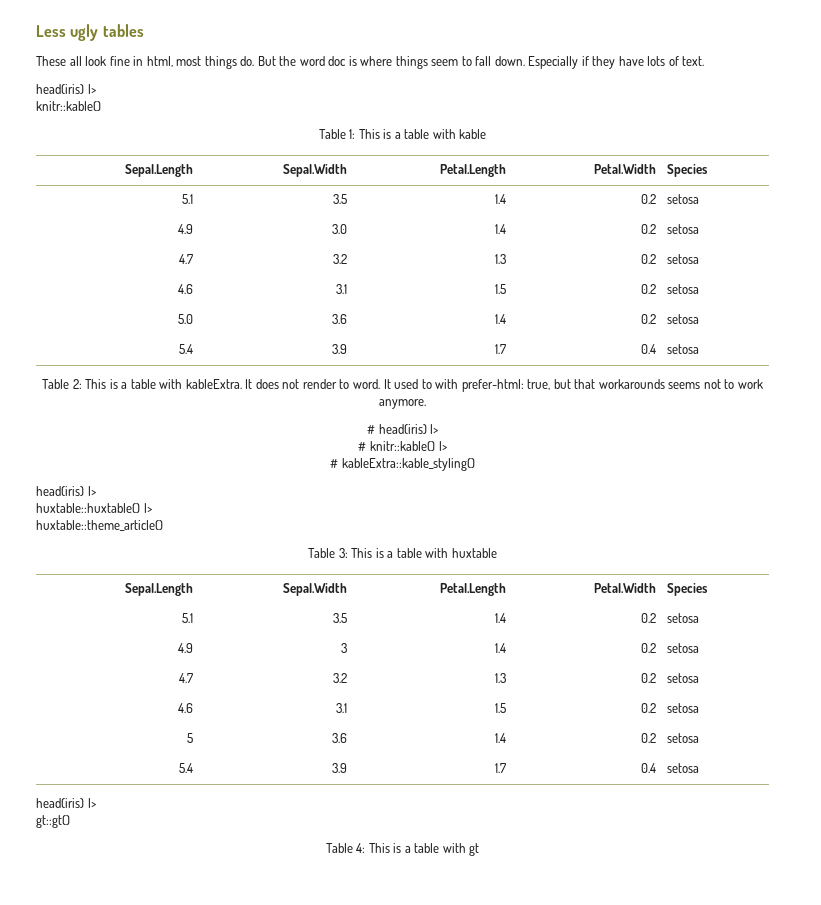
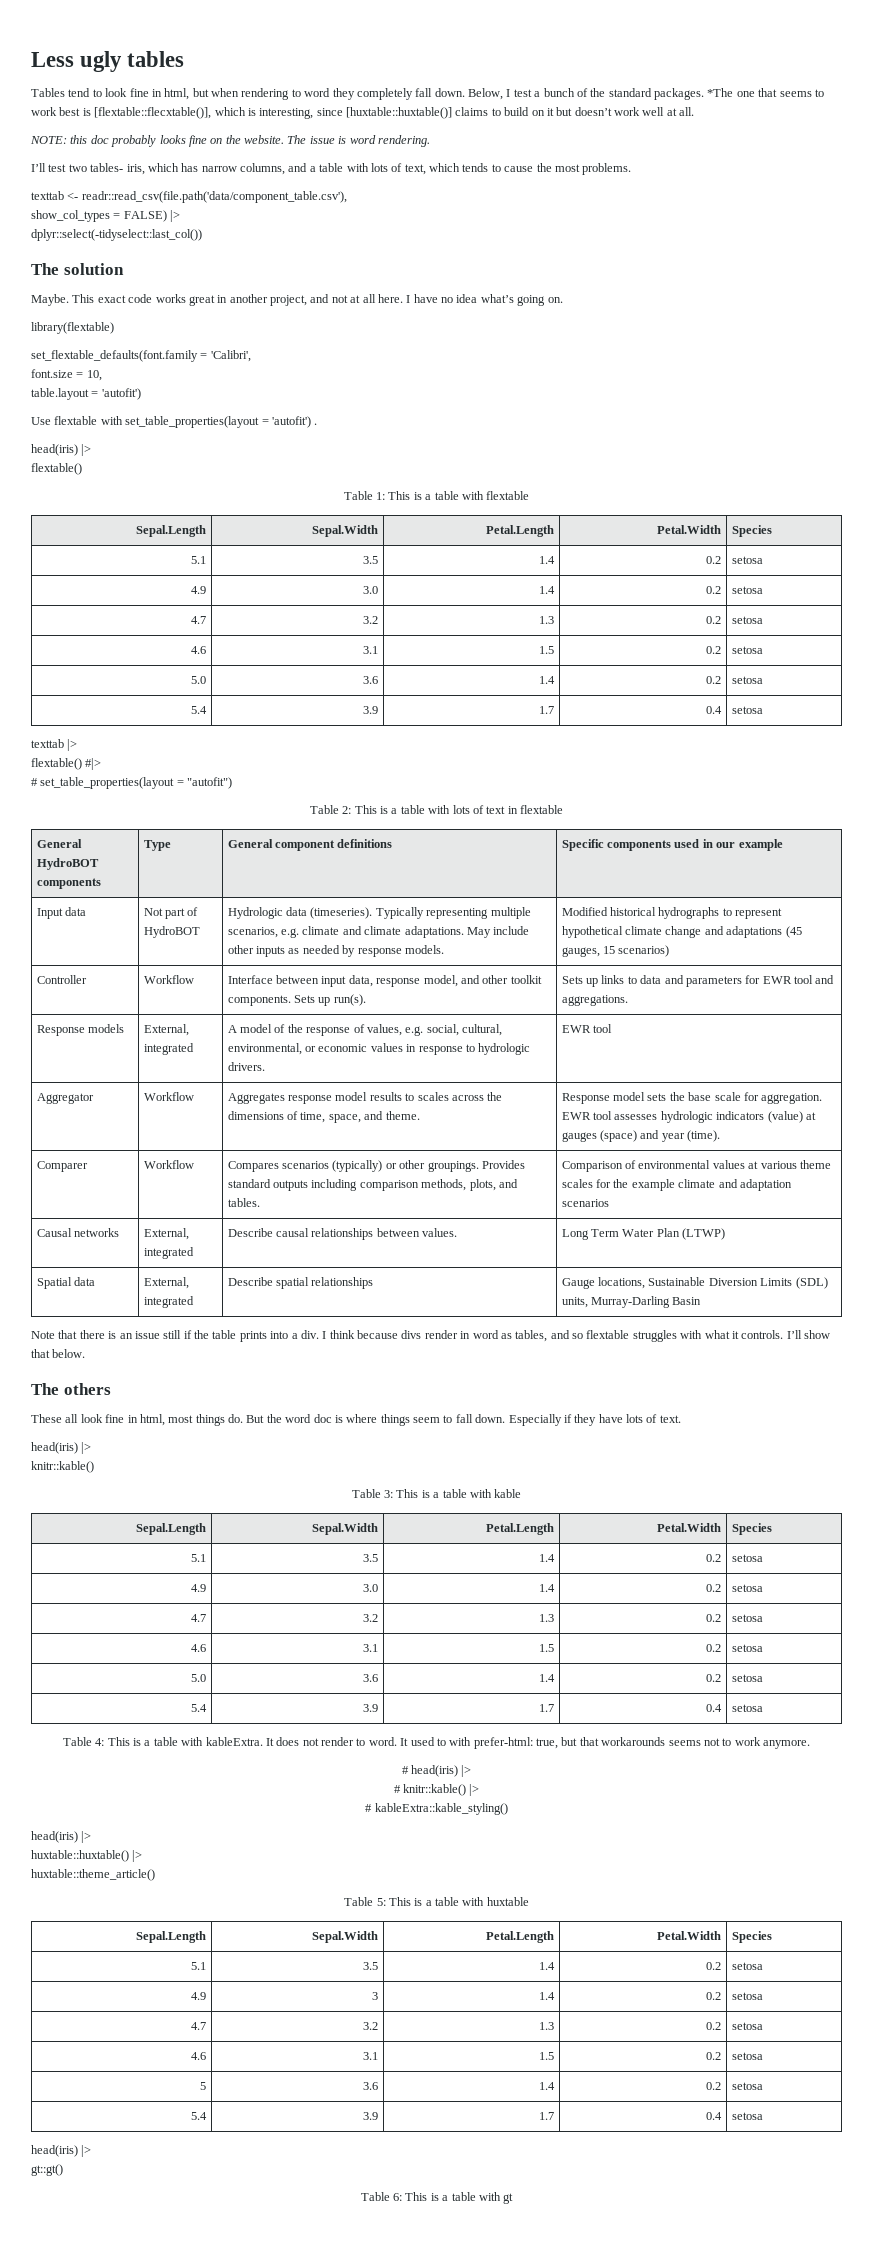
+ Tables tend to look fine in html, but when rendering to word they completely fall down. Below, I test a bunch of the standard packages. *The one that seems to work best is [flextable::flecxtable()], which is interesting, since [huxtable::huxtable()] claims to build on it but doesn’t work well at all.
+ NOTE: this doc probably looks fine on the website. The issue is word rendering.
+ I’ll test two tables- iris, which has narrow columns, and a table with lots of text, which tends to cause the most problems.
+ texttab <- readr::read_csv(file.path('data/component_table.csv'),
+ show_col_types = FALSE) |>
+ dplyr::select(-tidyselect::last_col())
+ The solution
+ Maybe. This exact code works great in another project, and not at all here. I have no idea what’s going on.
+ library(flextable)
+ set_flextable_defaults(font.family = 'Calibri',
+ font.size = 10,
+ table.layout = 'autofit')
+ Use flextable with set_table_properties(layout = 'autofit') .
+ head(iris) |>
+ flextable()
+ Table 1: This is a table with flextable
+ Sepal.Length | Sepal.Width | Petal.Length | Petal.Width | Species
+ 5.1 | 3.5 | 1.4 | 0.2 | setosa
+ 4.9 | 3.0 | 1.4 | 0.2 | setosa
+ 4.7 | 3.2 | 1.3 | 0.2 | setosa
+ 4.6 | 3.1 | 1.5 | 0.2 | setosa
+ 5.0 | 3.6 | 1.4 | 0.2 | setosa
+ 5.4 | 3.9 | 1.7 | 0.4 | setosa
+ texttab |>
+ flextable() #|>
+ # set_table_properties(layout = "autofit")
+ Table 2: This is a table with lots of text in flextable
+ General HydroBOT components | Type | General component definitions | Specific components used in our example
+ Input data | Not part of HydroBOT | Hydrologic data (timeseries). Typically representing multiple scenarios, e.g. climate and climate adaptations. May include other inputs as needed by response models. | Modified historical hydrographs to represent hypothetical climate change and adaptations (45 gauges, 15 scenarios)
+ Controller | Workflow | Interface between input data, response model, and other toolkit components. Sets up run(s). | Sets up links to data and parameters for EWR tool and aggregations.
+ Response models | External, integrated | A model of the response of values, e.g. social, cultural, environmental, or economic values in response to hydrologic drivers. | EWR tool
+ Aggregator | Workflow | Aggregates response model results to scales across the dimensions of time, space, and theme. | Response model sets the base scale for aggregation. EWR tool assesses hydrologic indicators (value) at gauges (space) and year (time).
+ Comparer | Workflow | Compares scenarios (typically) or other groupings. Provides standard outputs including comparison methods, plots, and tables. | Comparison of environmental values at various theme scales for the example climate and adaptation scenarios
+ Causal networks | External, integrated | Describe causal relationships between values. | Long Term Water Plan (LTWP)
+ Spatial data | External, integrated | Describe spatial relationships | Gauge locations, Sustainable Diversion Limits (SDL) units, Murray-Darling Basin
+ Note that there is an issue still if the table prints into a div. I think because divs render in word as tables, and so flextable struggles with what it controls. I’ll show that below.
+ The others
- Table 1: This is a table with kable
+ Table 3: This is a table with kable
- Table 2: This is a table with kableExtra.
+ Table 4: This is a table with kableExtra.
- Table 3: This is a table with huxtable
+ Table 5: This is a table with huxtable
- Table 4: This is a table with gt
+ Table 6: This is a table with gt

